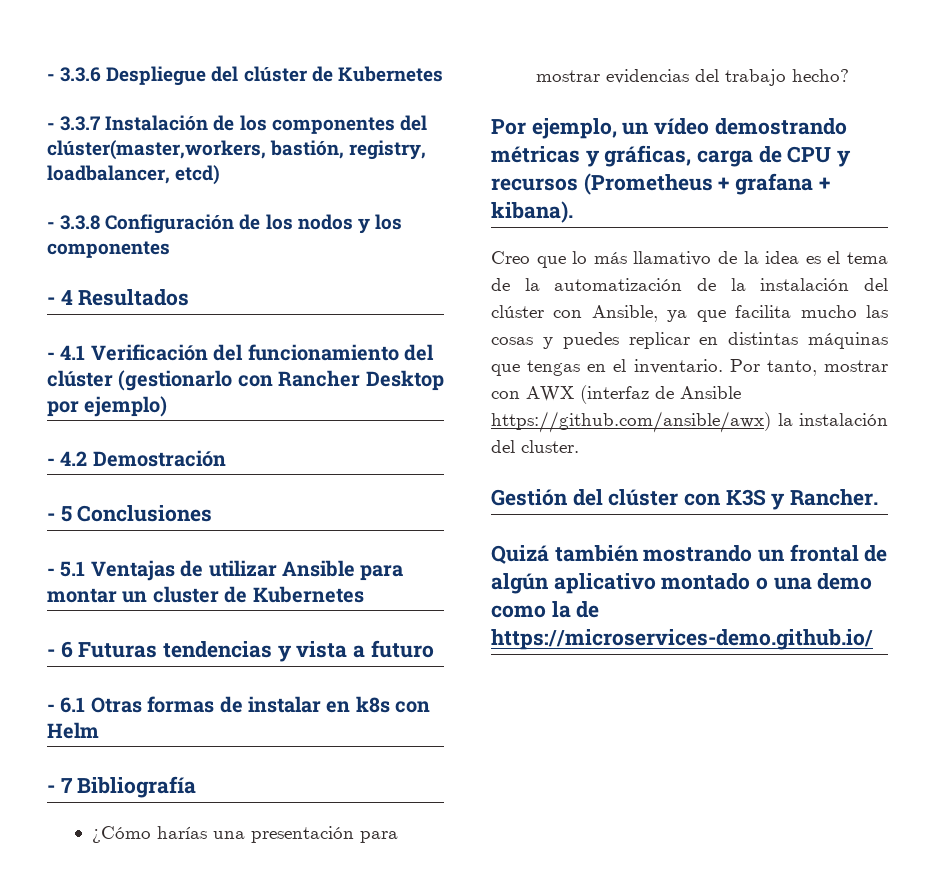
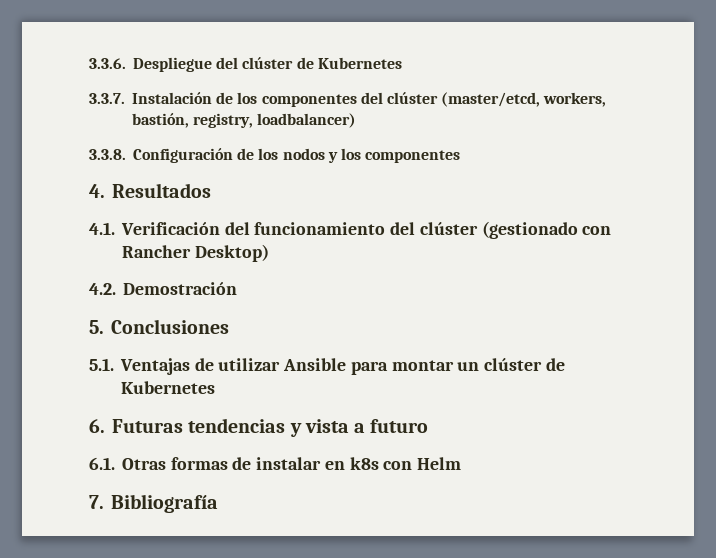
- - 3.3.6 Despliegue del clúster de Kubernetes
+ 3.3.6. Despliegue del clúster de Kubernetes
- - 3.3.7 Instalación de los componentes del clúster(master,workers, bastión, registry, loadbalancer, etcd)
- - 3.3.8 Configuración de los nodos y los componentes
+ 3.3.7. Instalación de los componentes del clúster (master/etcd, workers, bastión, registry, loadbalancer)
+ 3.3.8. Configuración de los nodos y los componentes
- - 4 Resultados
+ 4. Resultados
- - 4.1 Verificación del funcionamiento del clúster (gestionarlo con Rancher Desktop por ejemplo)
- - 4.2 Demostración
+ 4.1. Verificación del funcionamiento del clúster (gestionado con Rancher Desktop)
+ 4.2. Demostración
- - 5 Conclusiones
+ 5. Conclusiones
- - 5.1 Ventajas de utilizar Ansible para montar un cluster de Kubernetes
- - 6 Futuras tendencias y vista a futuro
+ 5.1. Ventajas de utilizar Ansible para montar un clúster de Kubernetes
+ 6. Futuras tendencias y vista a futuro
- - 6.1 Otras formas de instalar en k8s con Helm
+ 6.1. Otras formas de instalar en k8s con Helm
- - 7 Bibliografía
+ 7. Bibliografía
- ¿Cómo harías una presentación para mostrar evidencias del trabajo hecho?
- Por ejemplo, un vídeo demostrando métricas y gráficas, carga de CPU y recursos (Prometheus + grafana + kibana).
- Creo que lo más llamativo de la idea es el tema de la automatización de la instalación del clúster con Ansible, ya que facilita mucho las cosas y puedes replicar en distintas máquinas que tengas en el inventario. Por tanto, mostrar con AWX (interfaz de Ansible https://github.com/ansible/awx) la instalación del cluster.
- Gestión del clúster con K3S y Rancher.
- Quizá también mostrando un frontal de algún aplicativo montado o una demo como la de https://microservices-demo.github.io/

